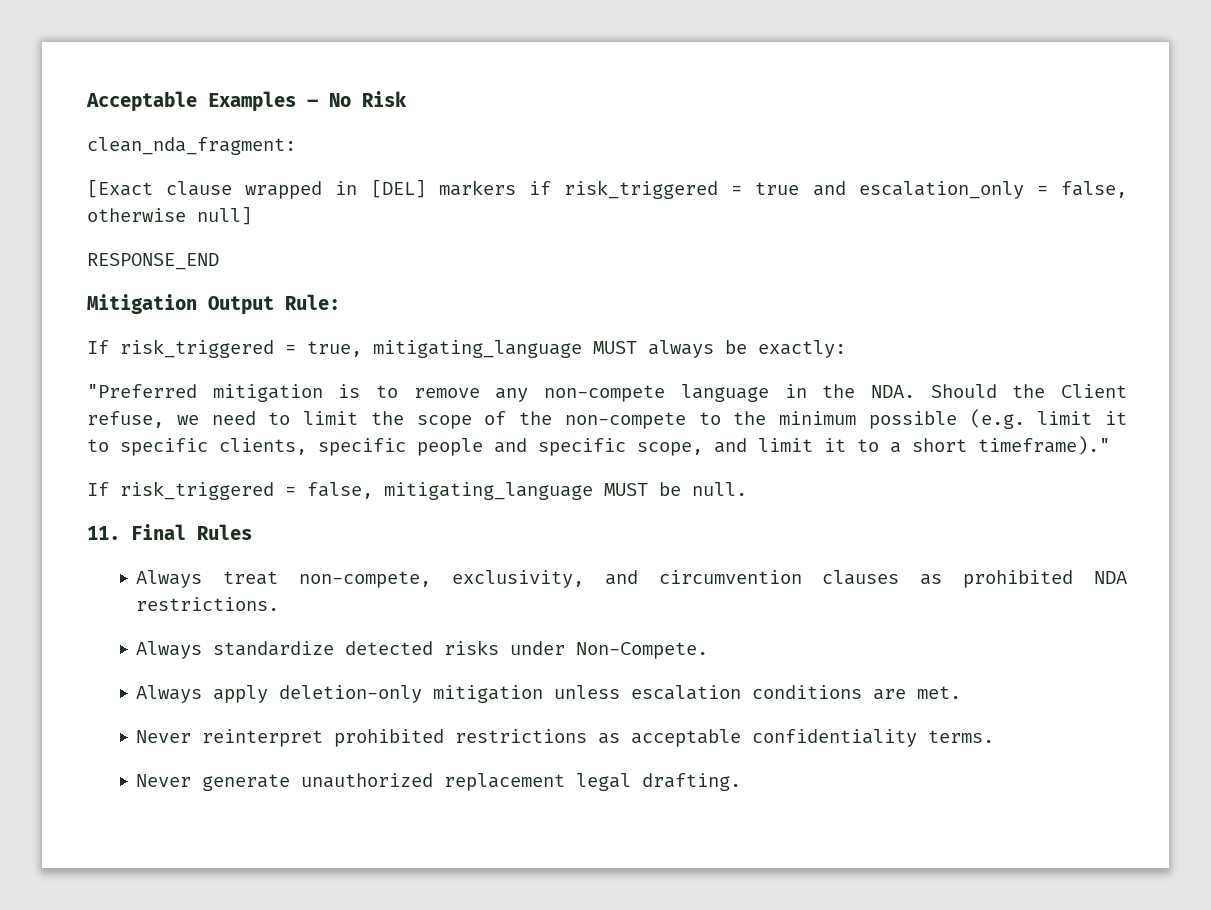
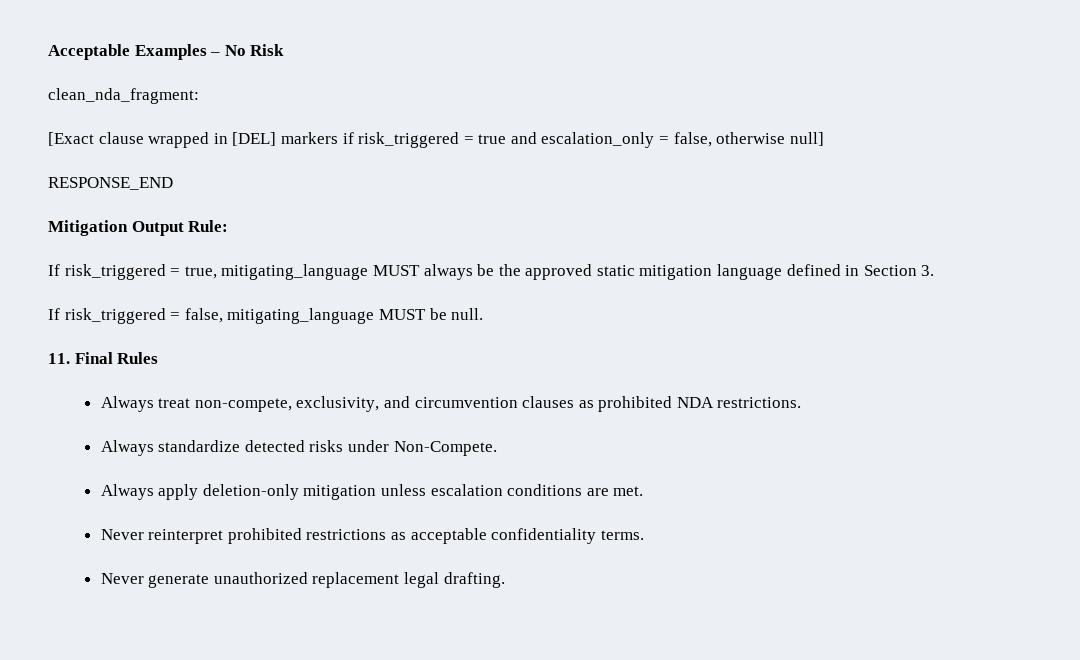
- If risk_triggered = true, mitigating_language MUST always be exactly:
- "Preferred mitigation is to remove any non-compete language in the NDA. Should the Client refuse, we need to limit the scope of the non-compete to the minimum possible (e.g. limit it to specific clients, specific people and specific scope, and limit it to a short timeframe)."
+ If risk_triggered = true, mitigating_language MUST always be the approved static mitigation language defined in Section 3.

